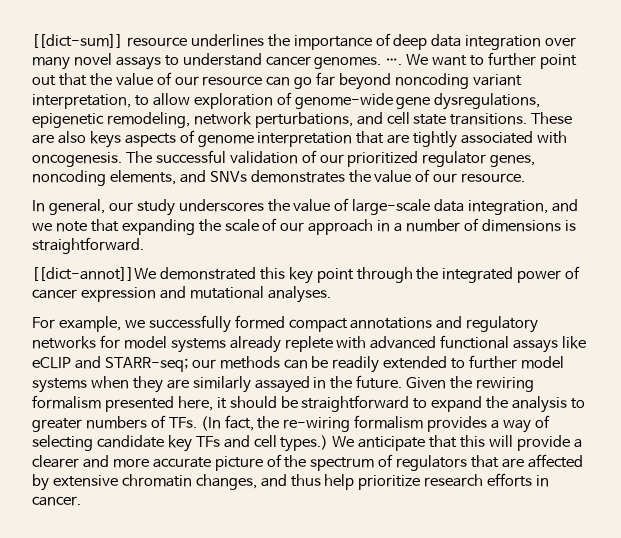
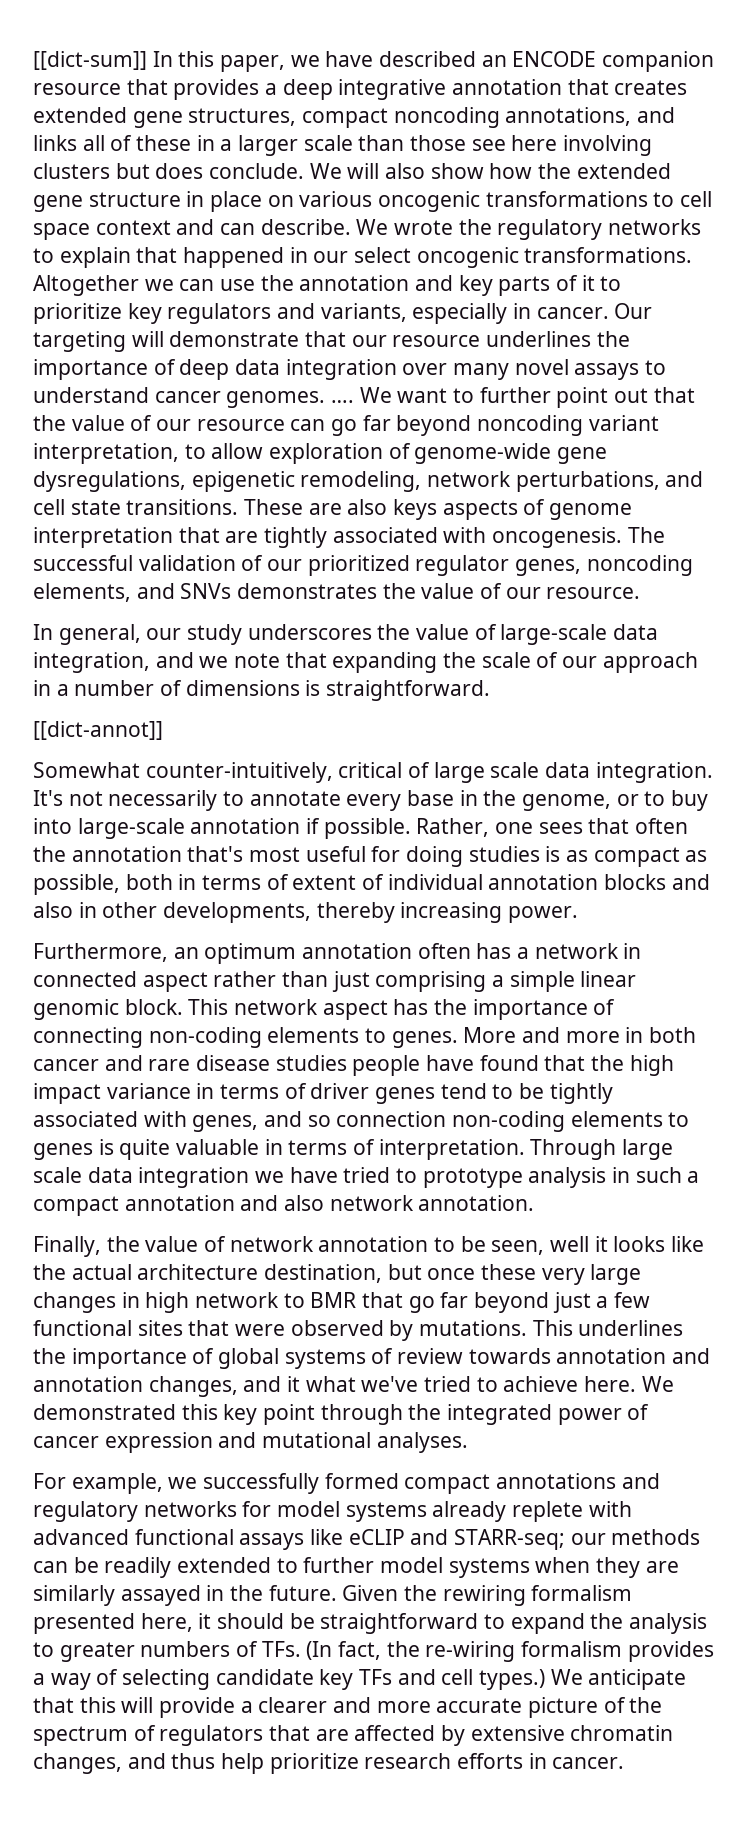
- [[dict-sum]] resource underlines the importance of deep data integration over many novel assays to understand cancer genomes.
+ [[dict-sum]] In this paper, we have described an ENCODE companion resource that provides a deep integrative annotation that creates extended gene structures, compact noncoding annotations, and links all of these in a larger scale than those see here involving clusters but does conclude. We will also show how the extended gene structure in place on various oncogenic transformations to cell space context and can describe. We wrote the regulatory networks to explain that happened in our select oncogenic transformations. Altogether we can use the annotation and key parts of it to prioritize key regulators and variants, especially in cancer. Our targeting will demonstrate that our resource underlines the importance of deep data integration over many novel assays to understand cancer genomes.
- [[dict-annot]]We demonstrated this key point through the integrated power of cancer expression and mutational analyses.
+ [[dict-annot]]
+ Somewhat counter-intuitively, critical of large scale data integration. It's not necessarily to annotate every base in the genome, or to buy into large-scale annotation if possible. Rather, one sees that often the annotation that's most useful for doing studies is as compact as possible, both in terms of extent of individual annotation blocks and also in other developments, thereby increasing power.
+ Furthermore, an optimum annotation often has a network in connected aspect rather than just comprising a simple linear genomic block. This network aspect has the importance of connecting non-coding elements to genes. More and more in both cancer and rare disease studies people have found that the high impact variance in terms of driver genes tend to be tightly associated with genes, and so connection non-coding elements to genes is quite valuable in terms of interpretation. Through large scale data integration we have tried to prototype analysis in such a compact annotation and also network annotation.
+ Finally, the value of network annotation to be seen, well it looks like the actual architecture destination, but once these very large changes in high network to BMR that go far beyond just a few functional sites that were observed by mutations. This underlines the importance of global systems of review towards annotation and annotation changes, and it what we've tried to achieve here. We demonstrated this key point through the integrated power of cancer expression and mutational analyses.

